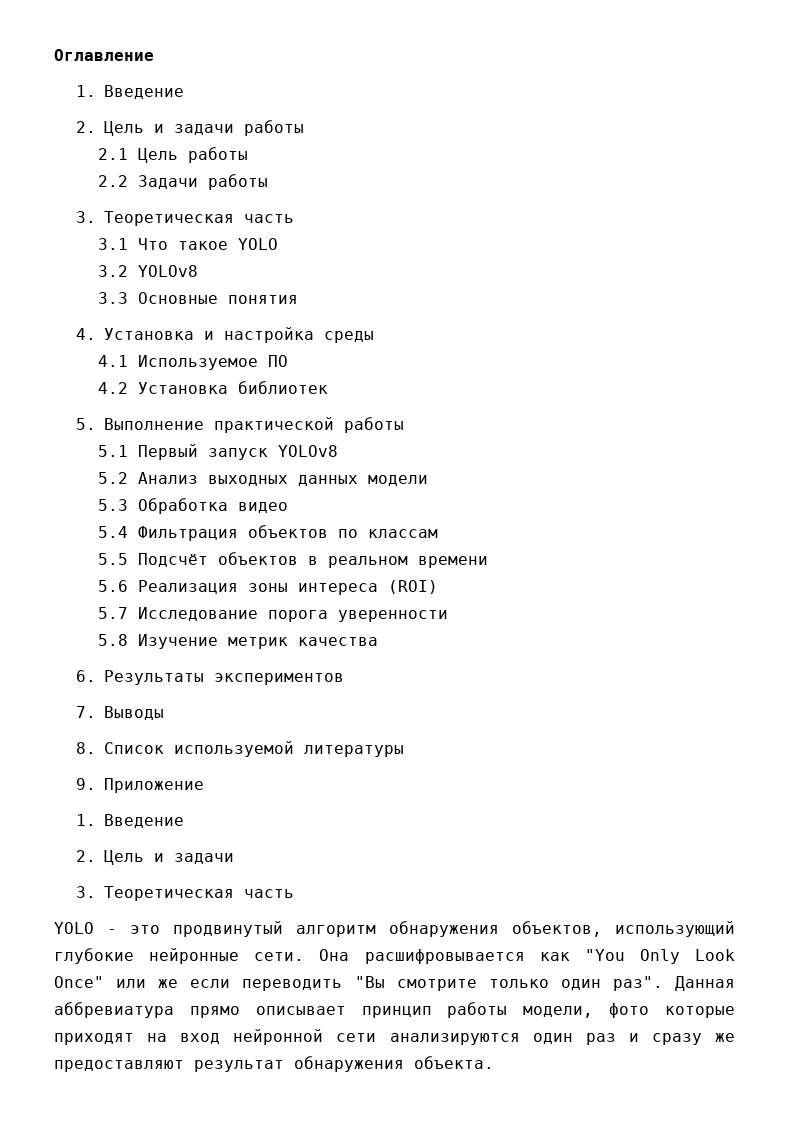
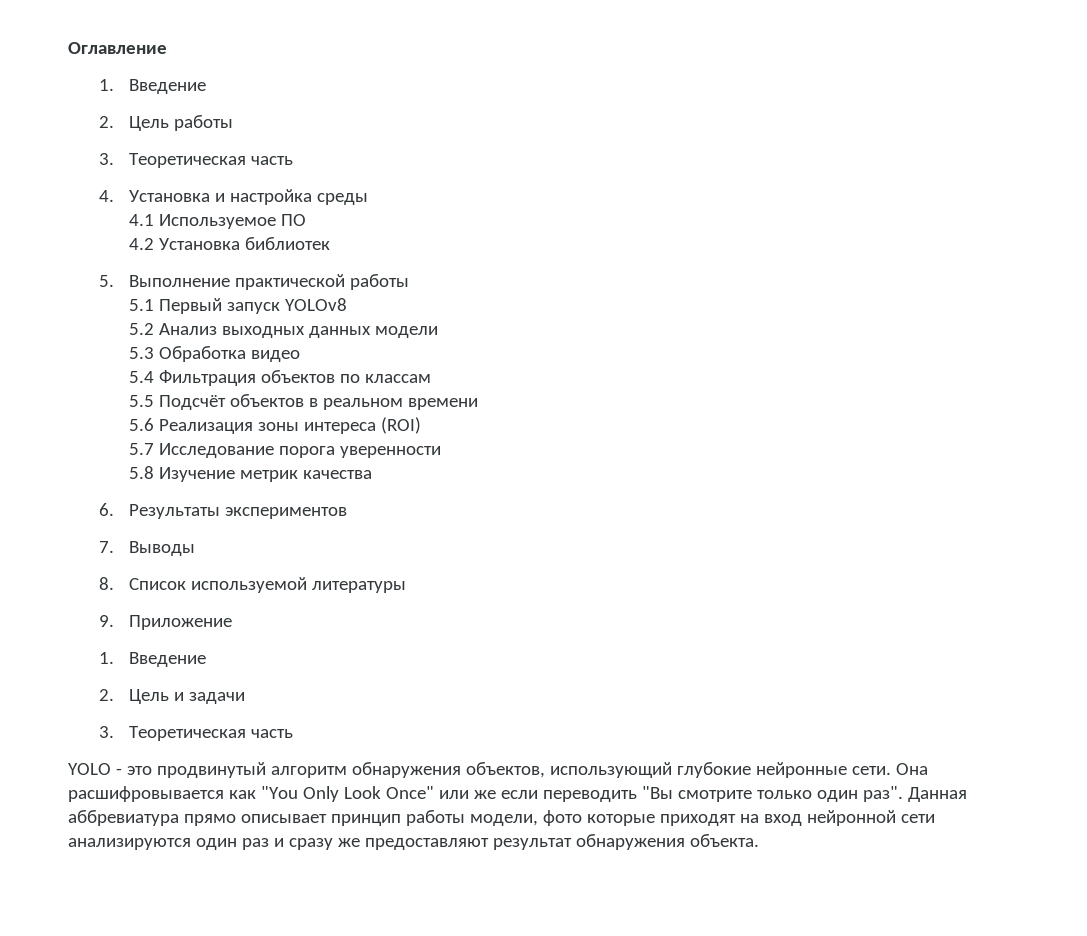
- 2. Цель и задачи работы
- 2.1 Цель работы
- 2.2 Задачи работы
+ 2. Цель работы
  3. Теоретическая часть
- 3.1 Что такое YOLO
- 3.2 YOLOv8
- 3.3 Основные понятия

